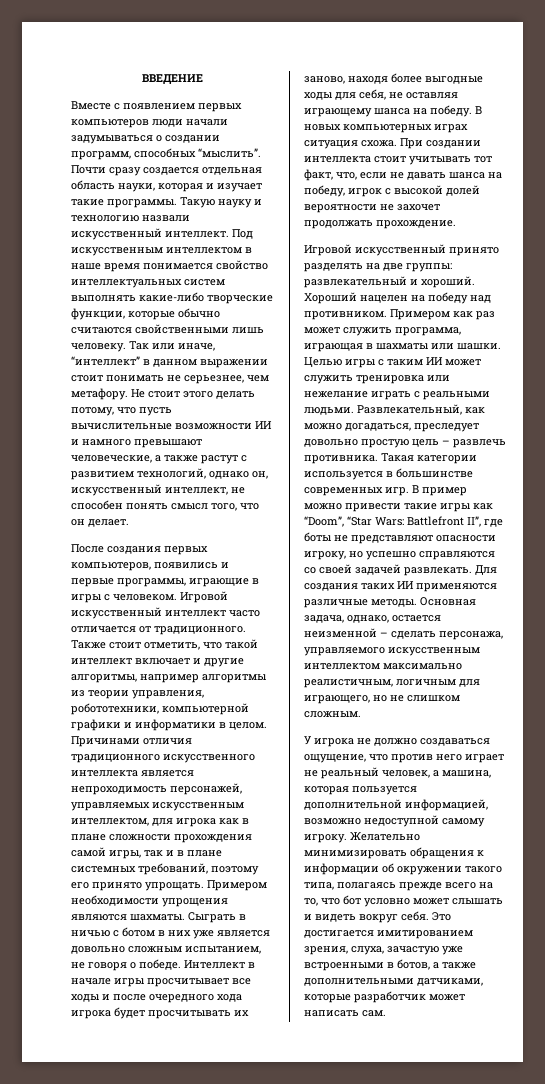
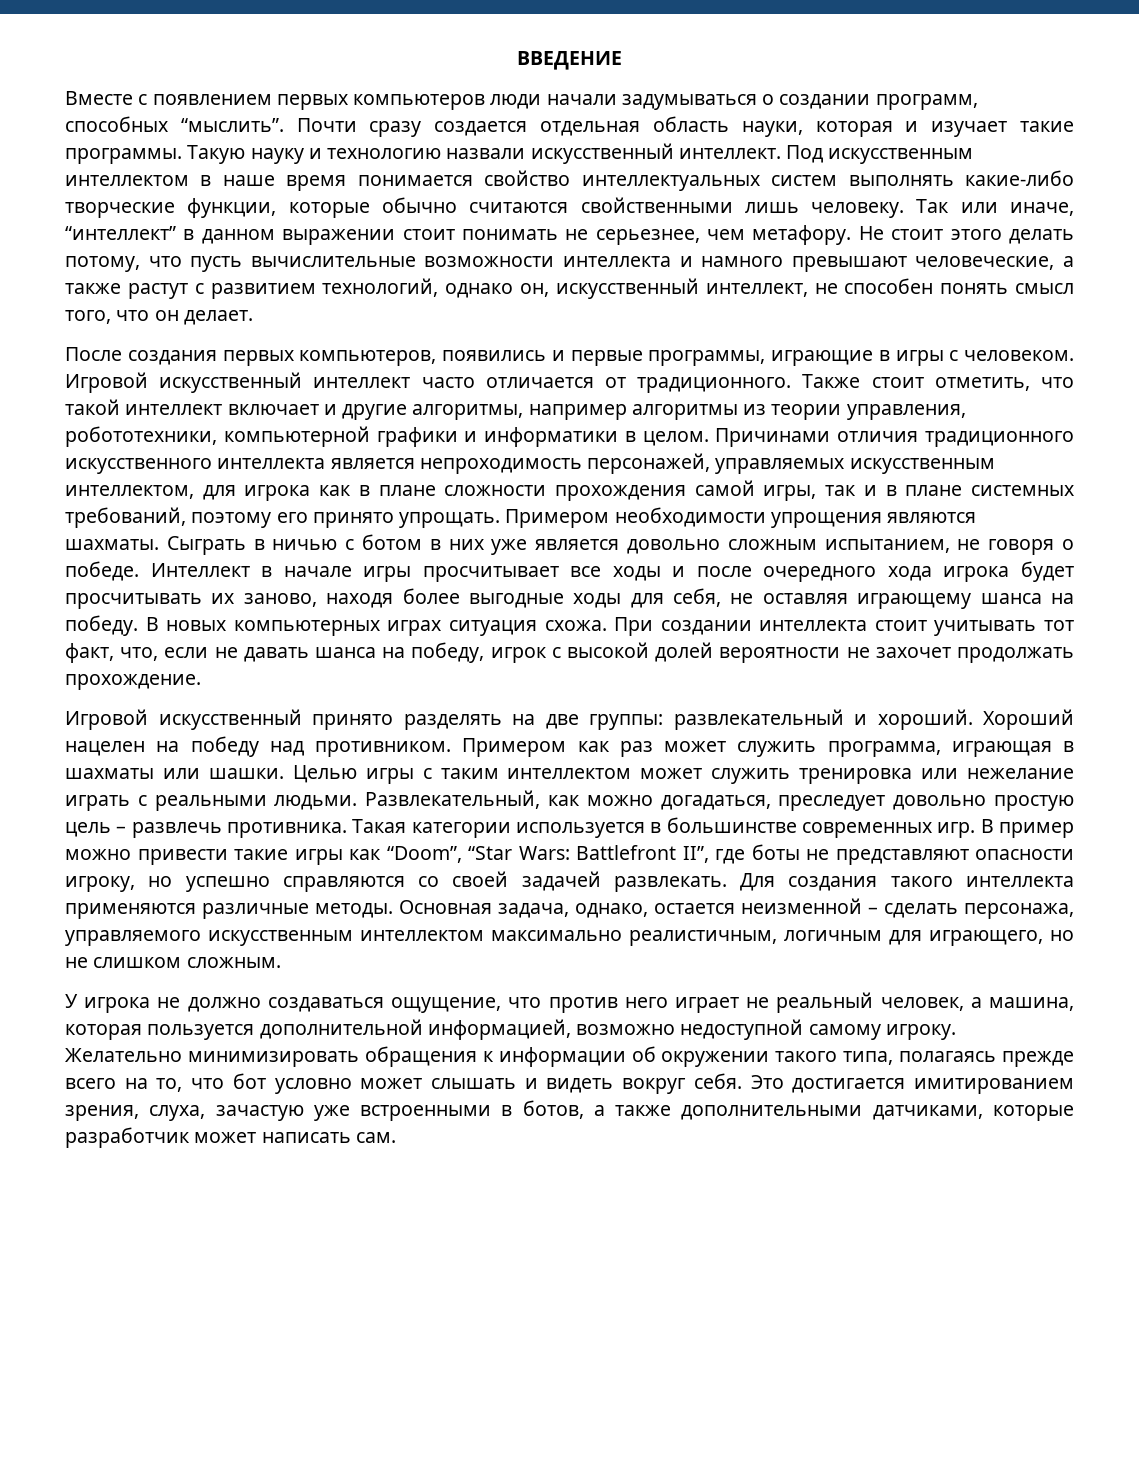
- Не стоит этого делать потому, что пусть вычислительные возможности ИИ и намного превышают человеческие, а также растут с развитием технологий, однако он, искусственный интеллект, не способен понять смысл того, что он делает.
+ Не стоит этого делать потому, что пусть вычислительные возможности интеллекта и намного превышают человеческие, а также растут с развитием технологий, однако он, искусственный интеллект, не способен понять смысл того, что он делает.
- Целью игры с таким ИИ может служить тренировка или нежелание играть с реальными людьми.
+ Целью игры с таким интеллектом может служить тренировка или нежелание играть с реальными людьми.
- Для создания таких ИИ применяются различные методы.
+ Для создания такого интеллекта применяются различные методы.

